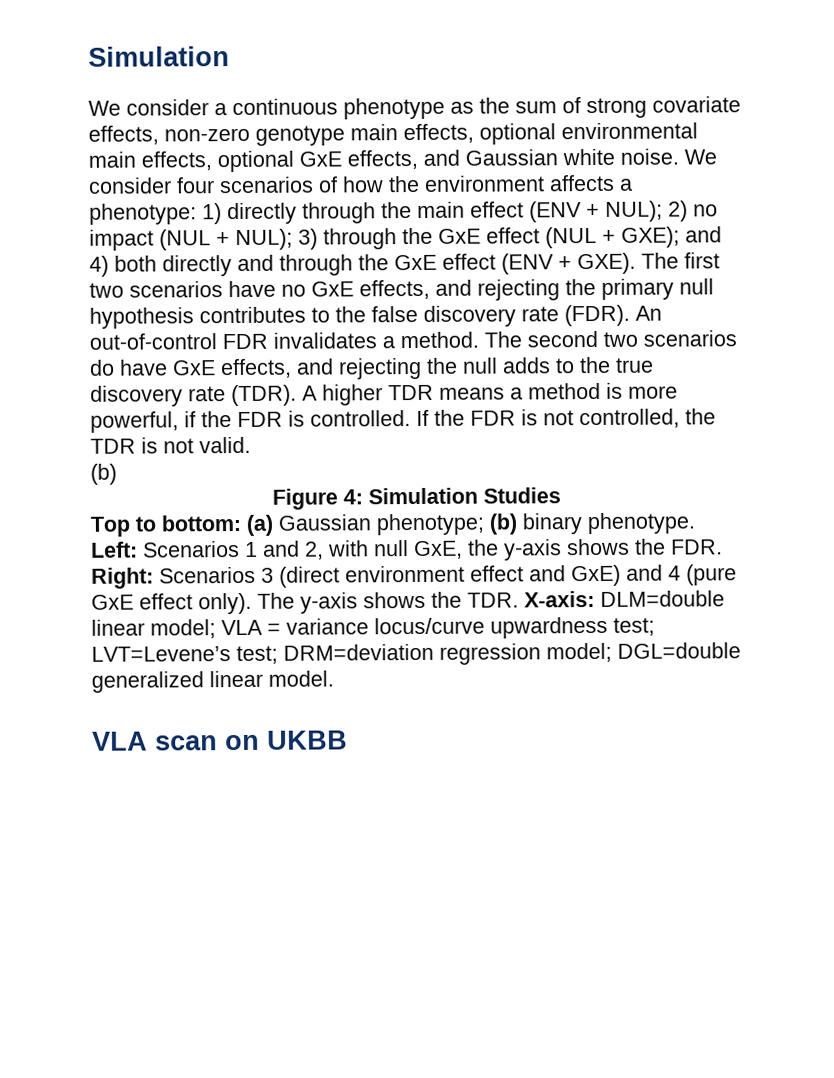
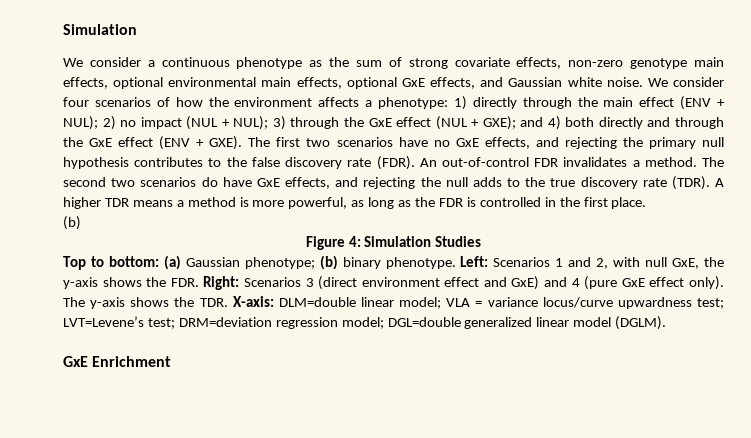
- A higher TDR means a method is more powerful, if the FDR is controlled. If the FDR is not controlled, the TDR is not valid.
+ A higher TDR means a method is more powerful, as long as the FDR is controlled in the first place.
- The y-axis shows the TDR. X-axis: DLM=double linear model; VLA = variance locus/curve upwardness test; LVT=Levene’s test; DRM=deviation regression model; DGL=double generalized linear model.
- VLA scan on UKBB
+ The y-axis shows the TDR. X-axis: DLM=double linear model; VLA = variance locus/curve upwardness test; LVT=Levene’s test; DRM=deviation regression model; DGL=double generalized linear model (DGLM).
+ GxE Enrichment

